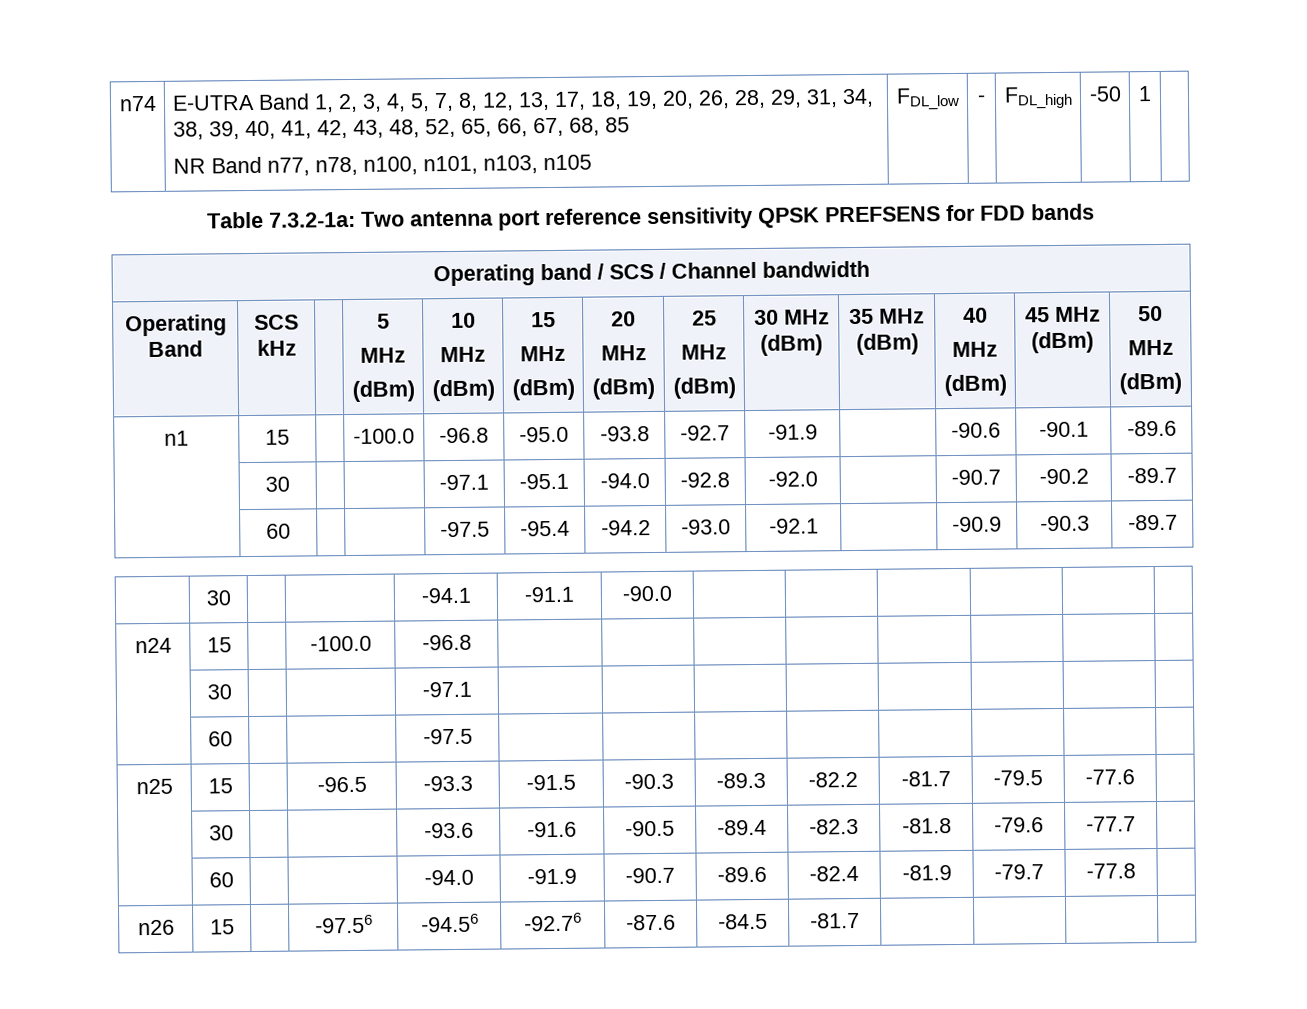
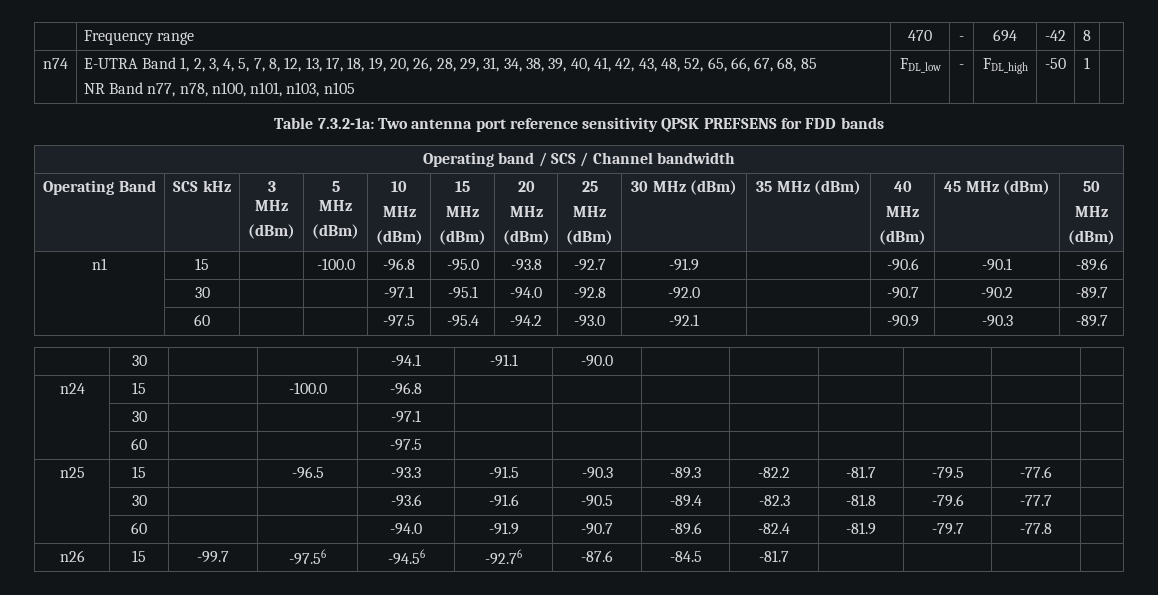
+ Frequency range | 470 | - | 694 | -42 | 8
- Operating Band | SCS kHz | | 5
+ Operating Band | SCS kHz | 3
+ MHz
+ (dBm) | 5
- n26 | 15 | | -97.56 | -94.56 | -92.76 | -87.6 | -84.5 | -81.7 | | | |
+ n26 | 15 | -99.7 | -97.56 | -94.56 | -92.76 | -87.6 | -84.5 | -81.7 | | | |

